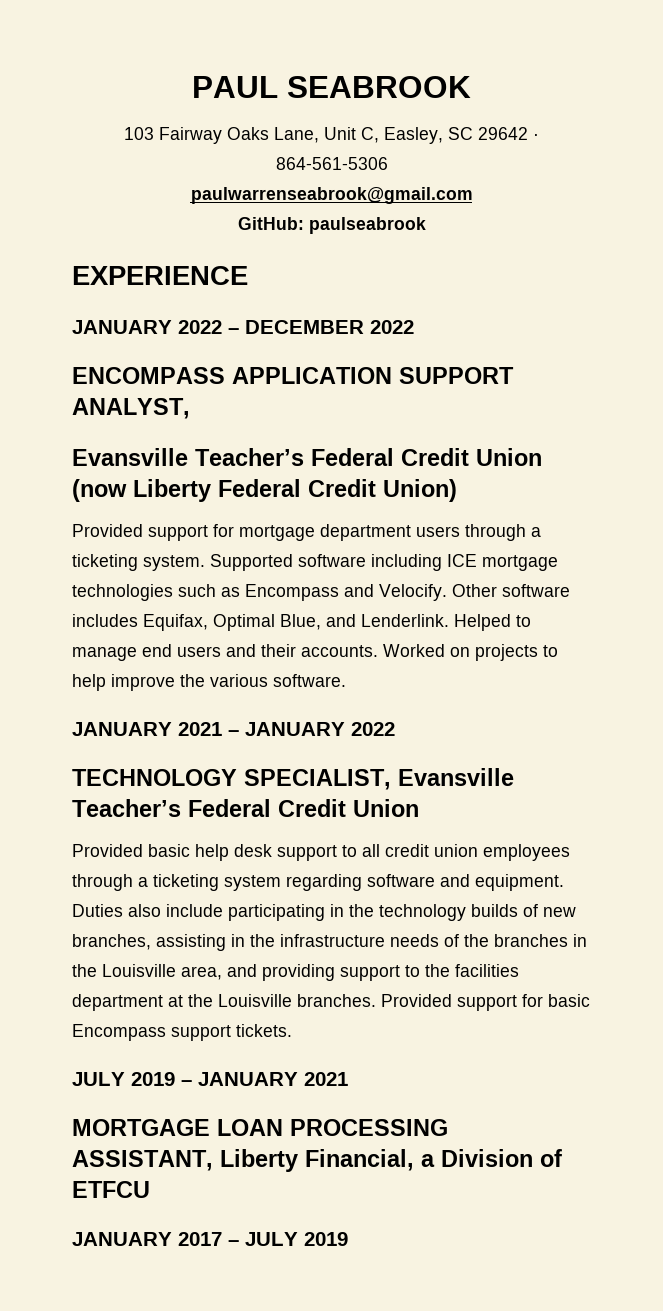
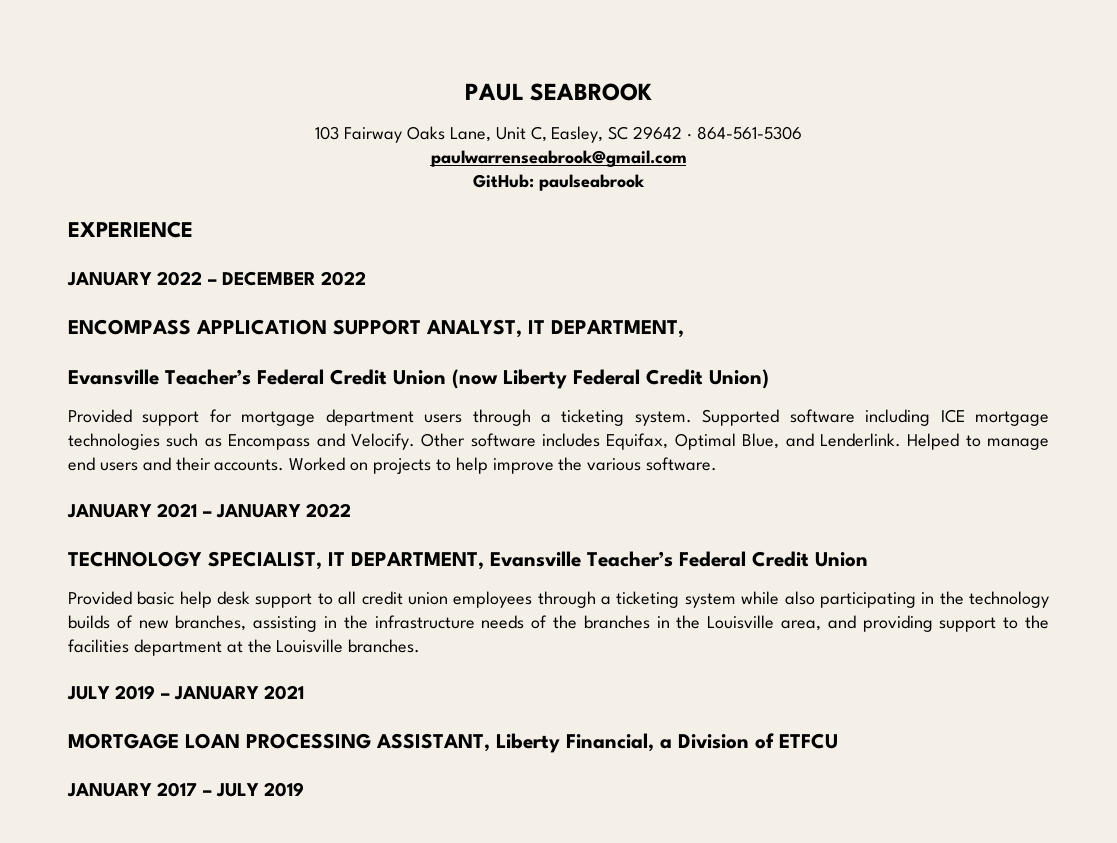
- ENCOMPASS APPLICATION SUPPORT ANALYST,
+ ENCOMPASS APPLICATION SUPPORT ANALYST, IT DEPARTMENT,
- TECHNOLOGY SPECIALIST, Evansville Teacher’s Federal Credit Union
+ TECHNOLOGY SPECIALIST, IT DEPARTMENT, Evansville Teacher’s Federal Credit Union
- Provided basic help desk support to all credit union employees through a ticketing system regarding software and equipment. Duties also include participating in the technology builds of new branches, assisting in the infrastructure needs of the branches in the Louisville area, and providing support to the facilities department at the Louisville branches. Provided support for basic Encompass support tickets.
+ Provided basic help desk support to all credit union employees through a ticketing system while also participating in the technology builds of new branches, assisting in the infrastructure needs of the branches in the Louisville area, and providing support to the facilities department at the Louisville branches.

